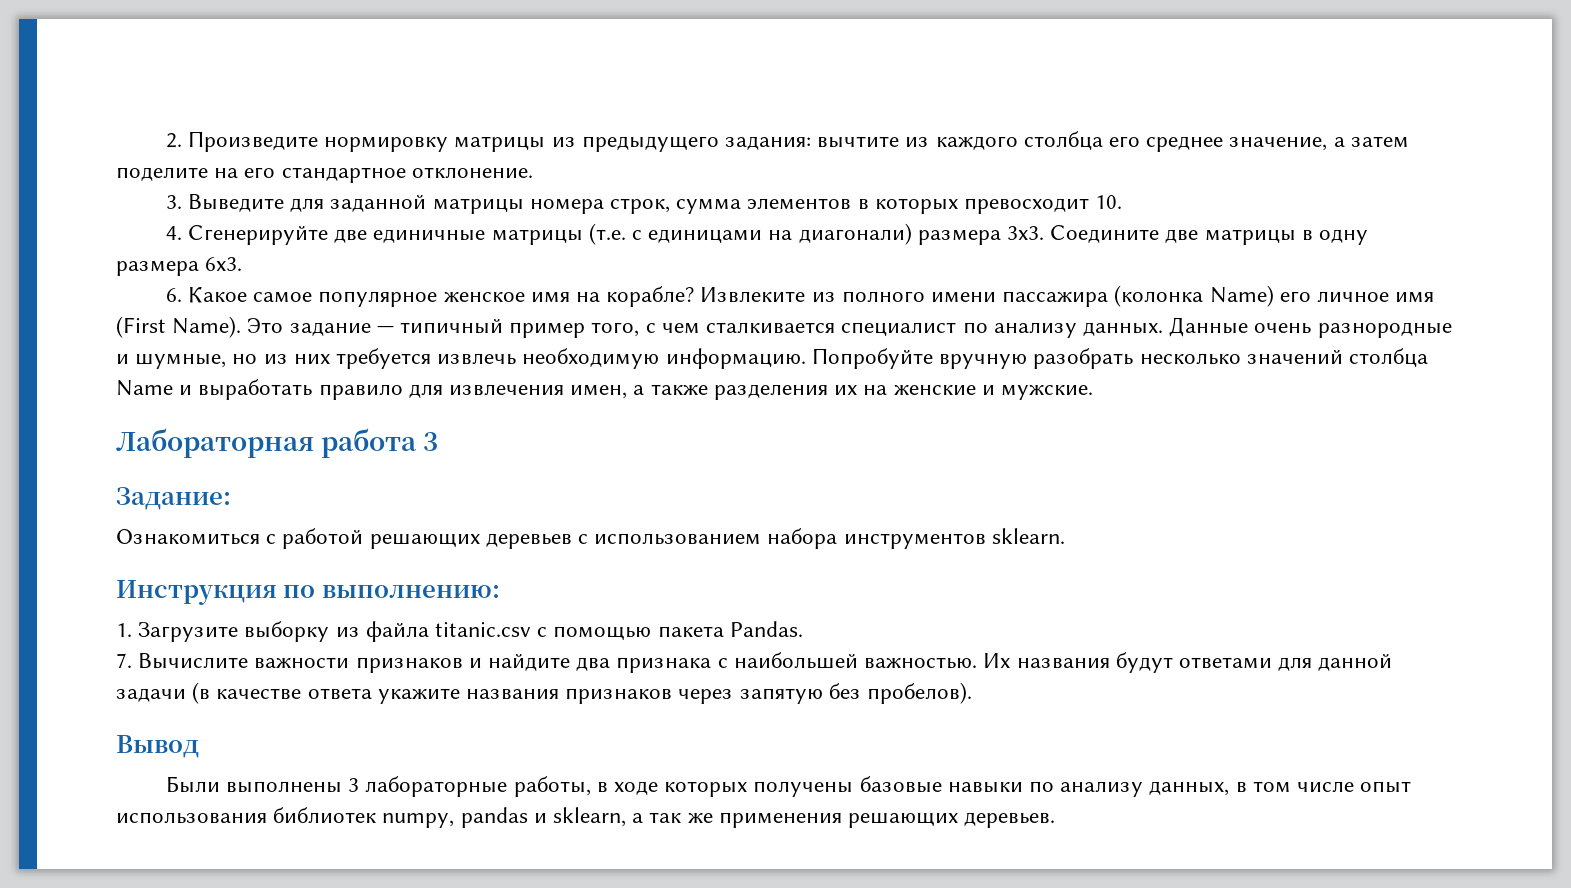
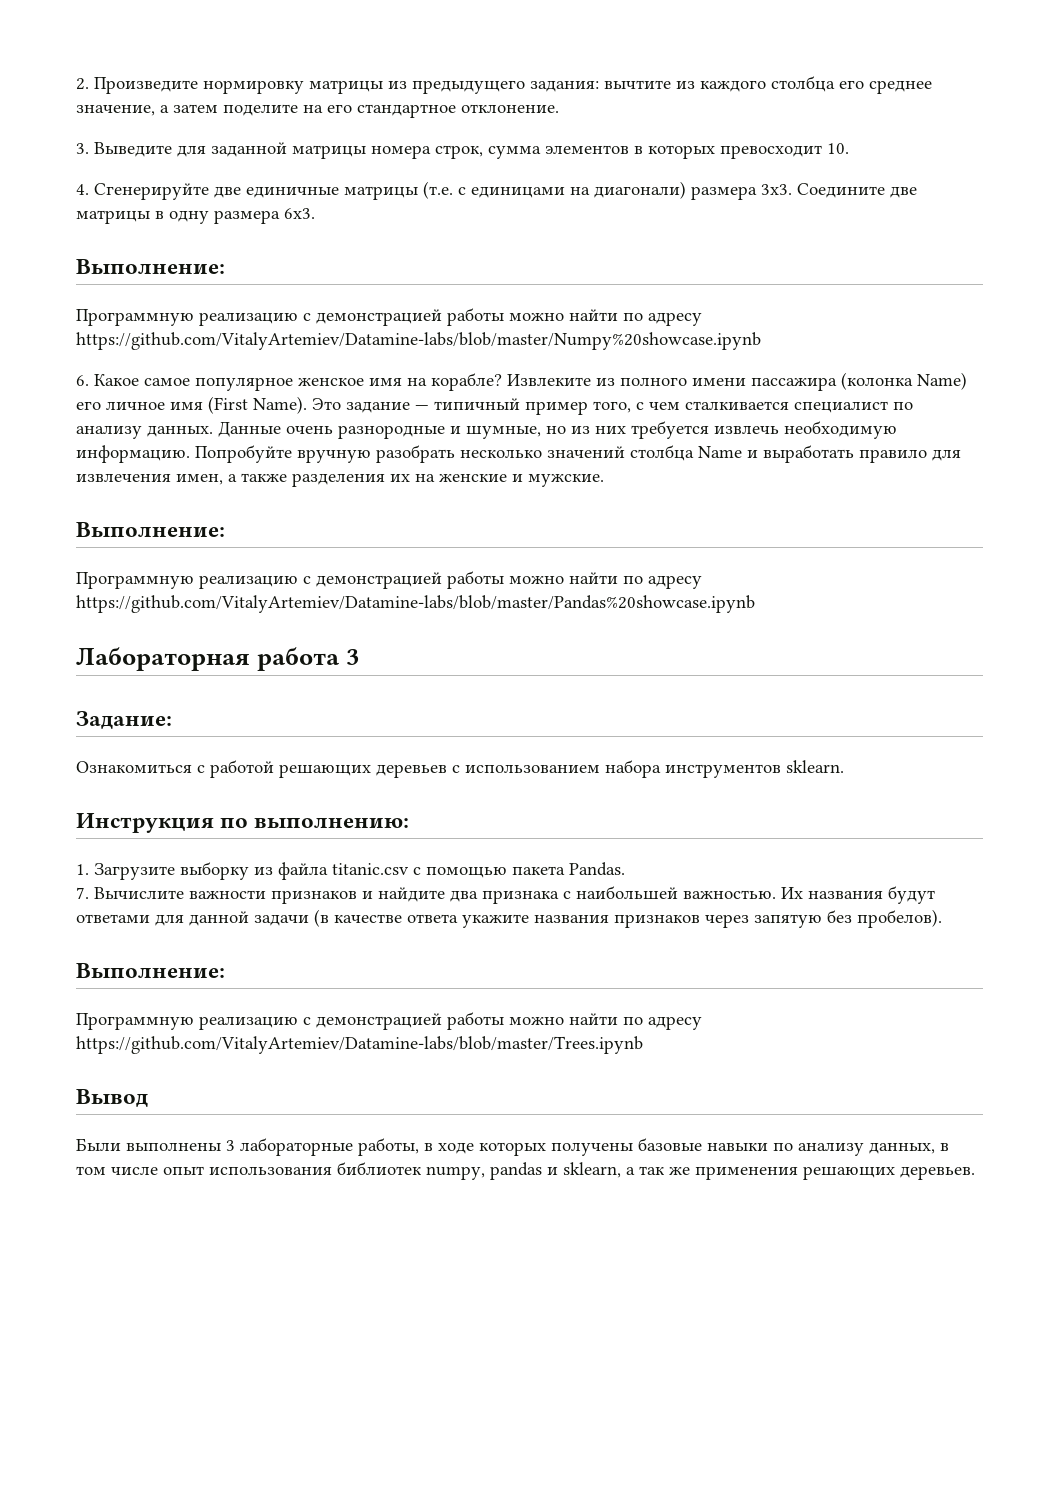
  Соедините две матрицы в одну размера 6x3.
+ Выполнение:
+ Программную реализацию с демонстрацией работы можно найти по адресу https://github.com/VitalyArtemiev/Datamine-labs/blob/master/Numpy%20showcase.ipynb
  Попробуйте вручную разобрать несколько значений столбца Name и выработать правило для извлечения имен, а также разделения их на женские и мужские.
+ Выполнение:
+ Программную реализацию с демонстрацией работы можно найти по адресу https://github.com/VitalyArtemiev/Datamine-labs/blob/master/Pandas%20showcase.ipynb
  Их названия будут ответами для данной задачи (в качестве ответа укажите названия признаков через запятую без пробелов).
+ Выполнение:
+ Программную реализацию с демонстрацией работы можно найти по адресу https://github.com/VitalyArtemiev/Datamine-labs/blob/master/Trees.ipynb

